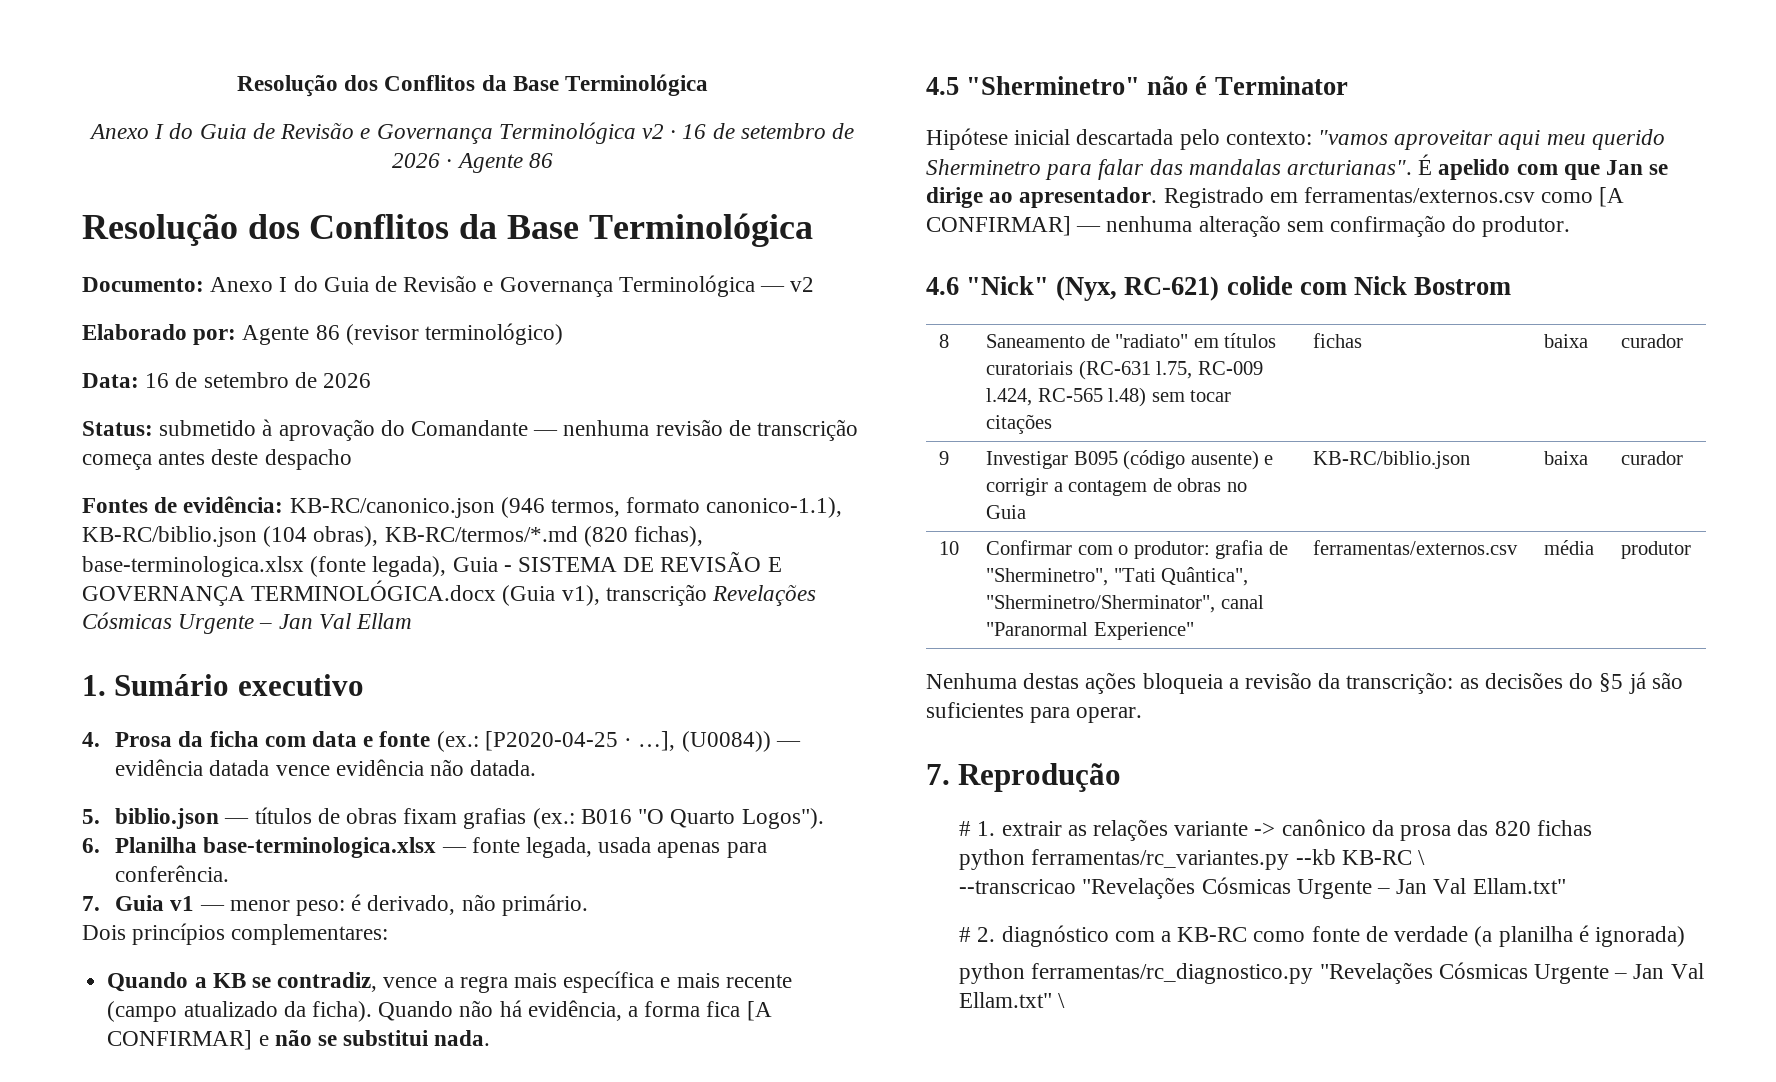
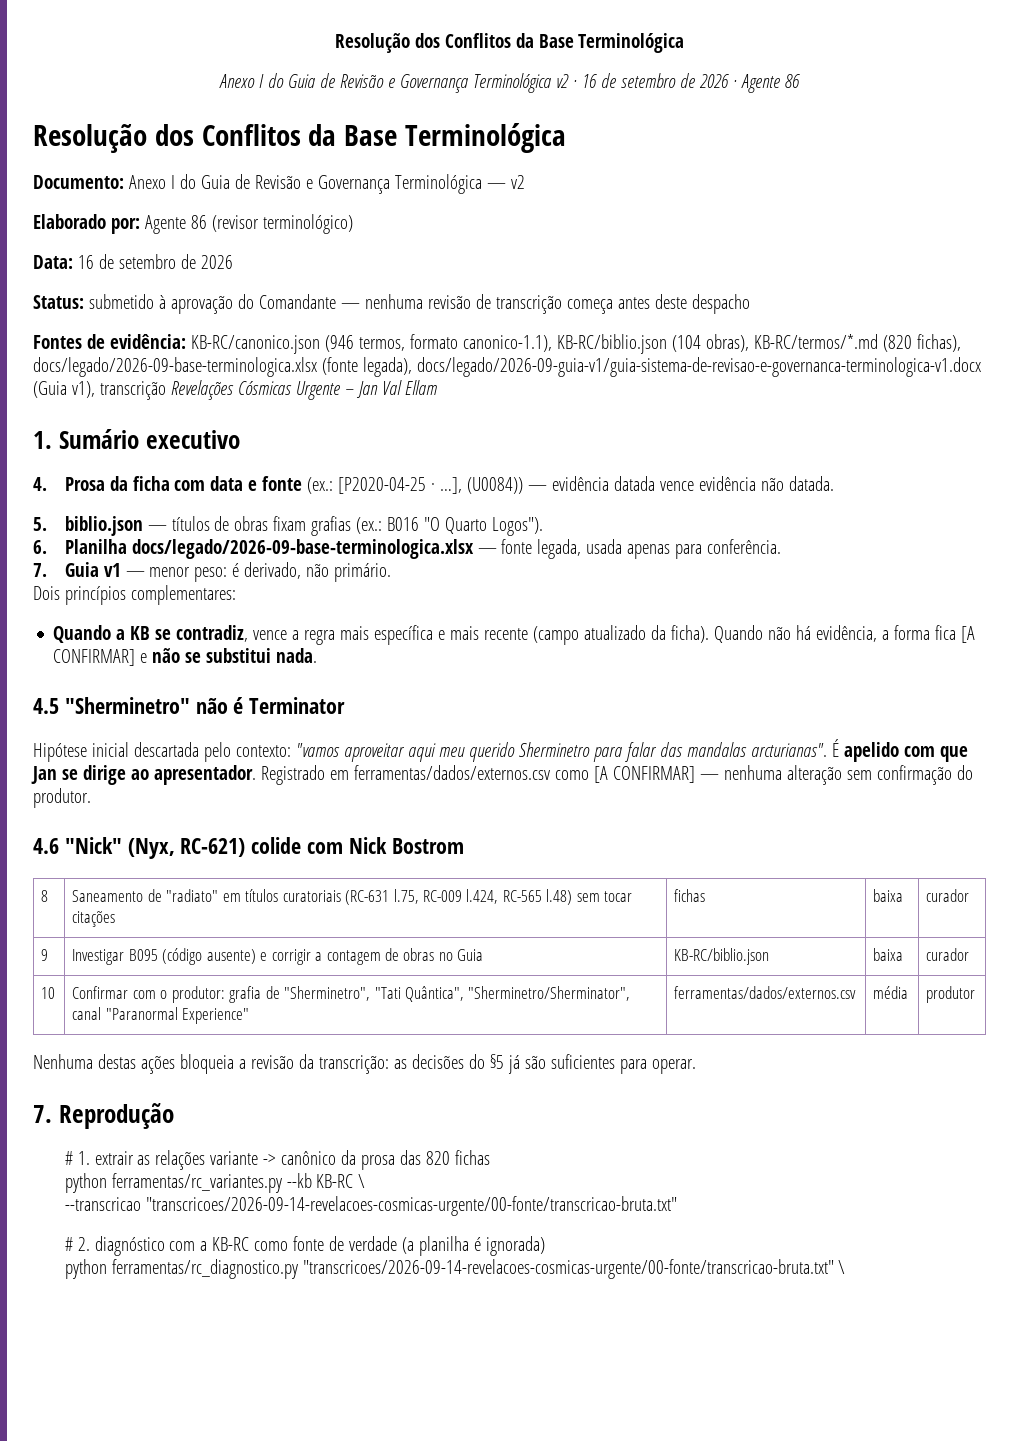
- Fontes de evidência: KB-RC/canonico.json (946 termos, formato canonico-1.1), KB-RC/biblio.json (104 obras), KB-RC/termos/*.md (820 fichas), base-terminologica.xlsx (fonte legada), Guia - SISTEMA DE REVISÃO E GOVERNANÇA TERMINOLÓGICA.docx (Guia v1), transcrição Revelações Cósmicas Urgente – Jan Val Ellam
+ Fontes de evidência: KB-RC/canonico.json (946 termos, formato canonico-1.1), KB-RC/biblio.json (104 obras), KB-RC/termos/*.md (820 fichas), docs/legado/2026-09-base-terminologica.xlsx (fonte legada), docs/legado/2026-09-guia-v1/guia-sistema-de-revisao-e-governanca-terminologica-v1.docx (Guia v1), transcrição Revelações Cósmicas Urgente – Jan Val Ellam
- 6. Planilha base-terminologica.xlsx — fonte legada, usada apenas para conferência.
+ 6. Planilha docs/legado/2026-09-base-terminologica.xlsx — fonte legada, usada apenas para conferência.
- Registrado em ferramentas/externos.csv como [A CONFIRMAR] — nenhuma alteração sem confirmação do produtor.
+ Registrado em ferramentas/dados/externos.csv como [A CONFIRMAR] — nenhuma alteração sem confirmação do produtor.
- 10 | Confirmar com o produtor: grafia de "Sherminetro", "Tati Quântica", "Sherminetro/Sherminator", canal "Paranormal Experience" | ferramentas/externos.csv | média | produtor
+ 10 | Confirmar com o produtor: grafia de "Sherminetro", "Tati Quântica", "Sherminetro/Sherminator", canal "Paranormal Experience" | ferramentas/dados/externos.csv | média | produtor
- --transcricao "Revelações Cósmicas Urgente – Jan Val Ellam.txt"
+ --transcricao "transcricoes/2026-09-14-revelacoes-cosmicas-urgente/00-fonte/transcricao-bruta.txt"
- python ferramentas/rc_diagnostico.py "Revelações Cósmicas Urgente – Jan Val Ellam.txt" \
+ python ferramentas/rc_diagnostico.py "transcricoes/2026-09-14-revelacoes-cosmicas-urgente/00-fonte/transcricao-bruta.txt" \

